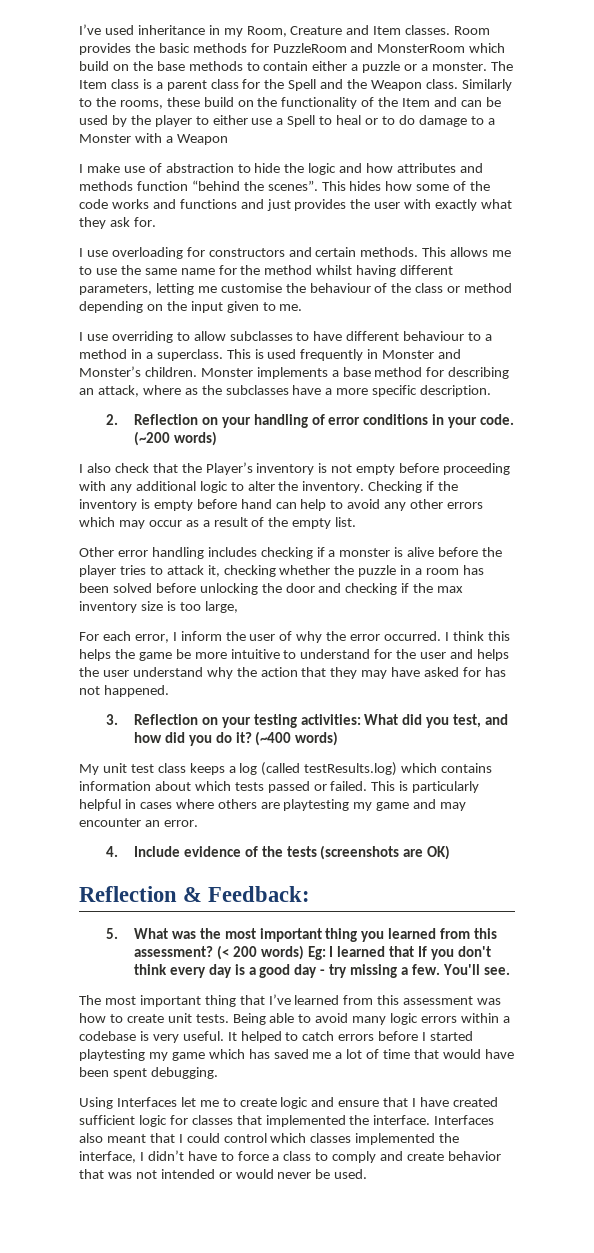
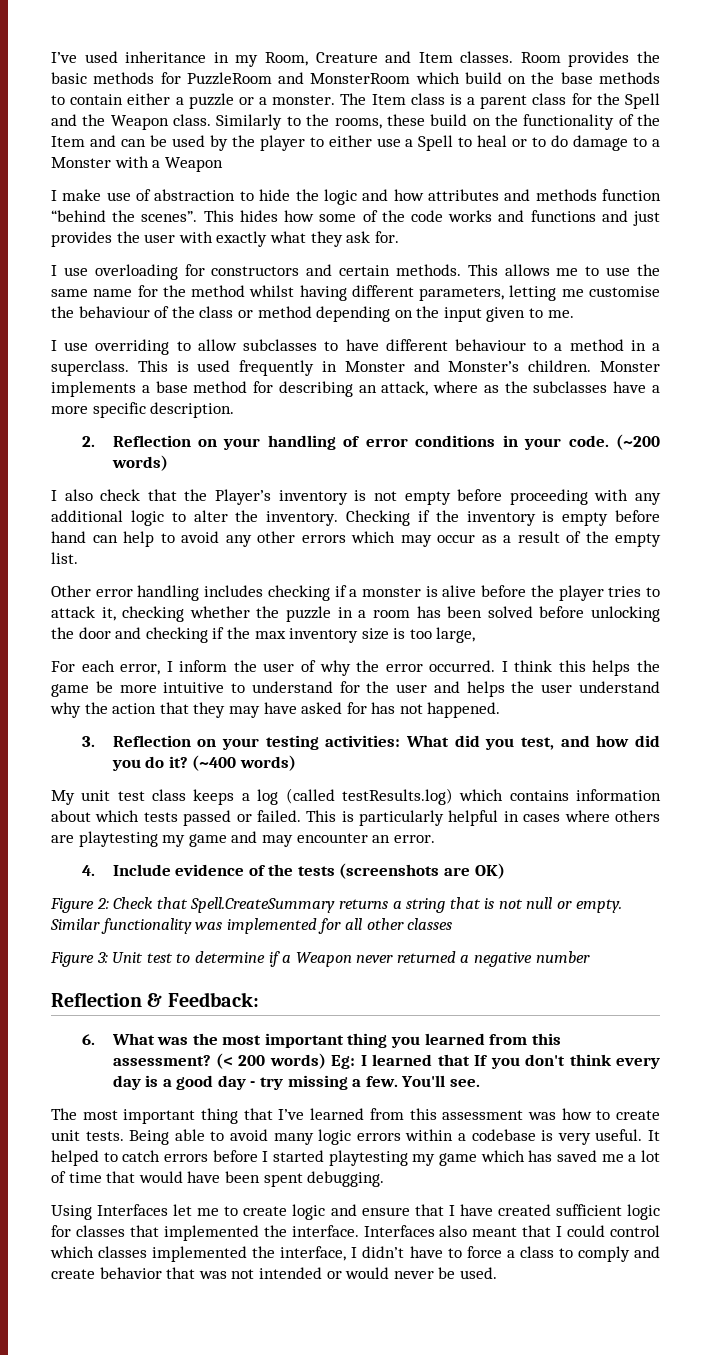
+ Figure 2: Check that Spell.CreateSummary returns a string that is not null or empty. Similar functionality was implemented for all other classes
+ Figure 3: Unit test to determine if a Weapon never returned a negative number
- 5. What was the most important thing you learned from this assessment?
+ 6. What was the most important thing you learned from this assessment?

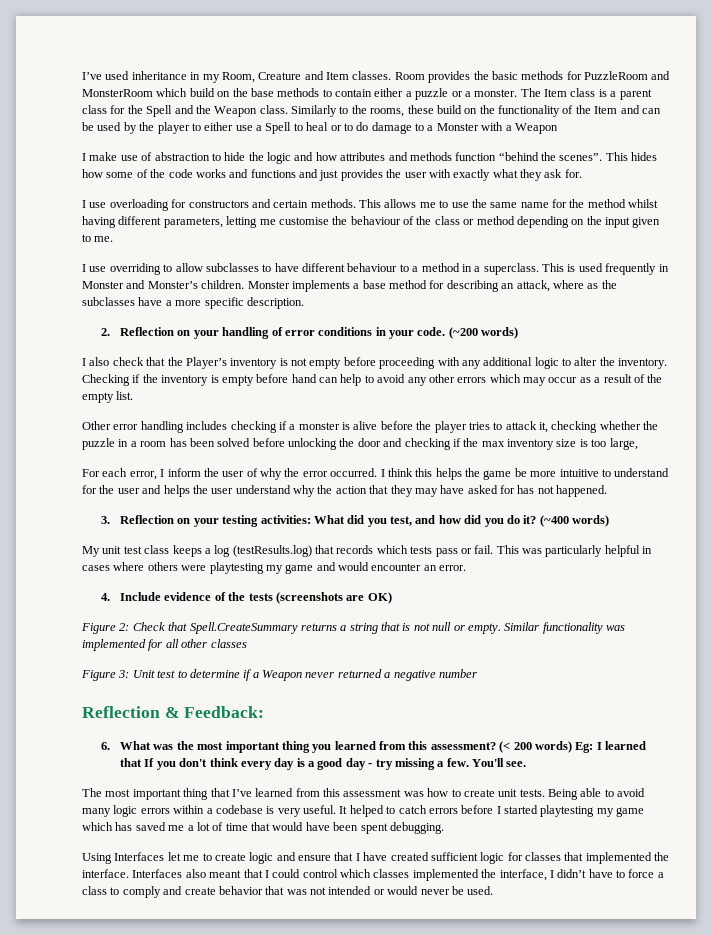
- My unit test class keeps a log (called testResults.log) which contains information about which tests passed or failed. This is particularly helpful in cases where others are playtesting my game and may encounter an error.
+ My unit test class keeps a log (testResults.log) that records which tests pass or fail. This was particularly helpful in cases where others were playtesting my game and would encounter an error.

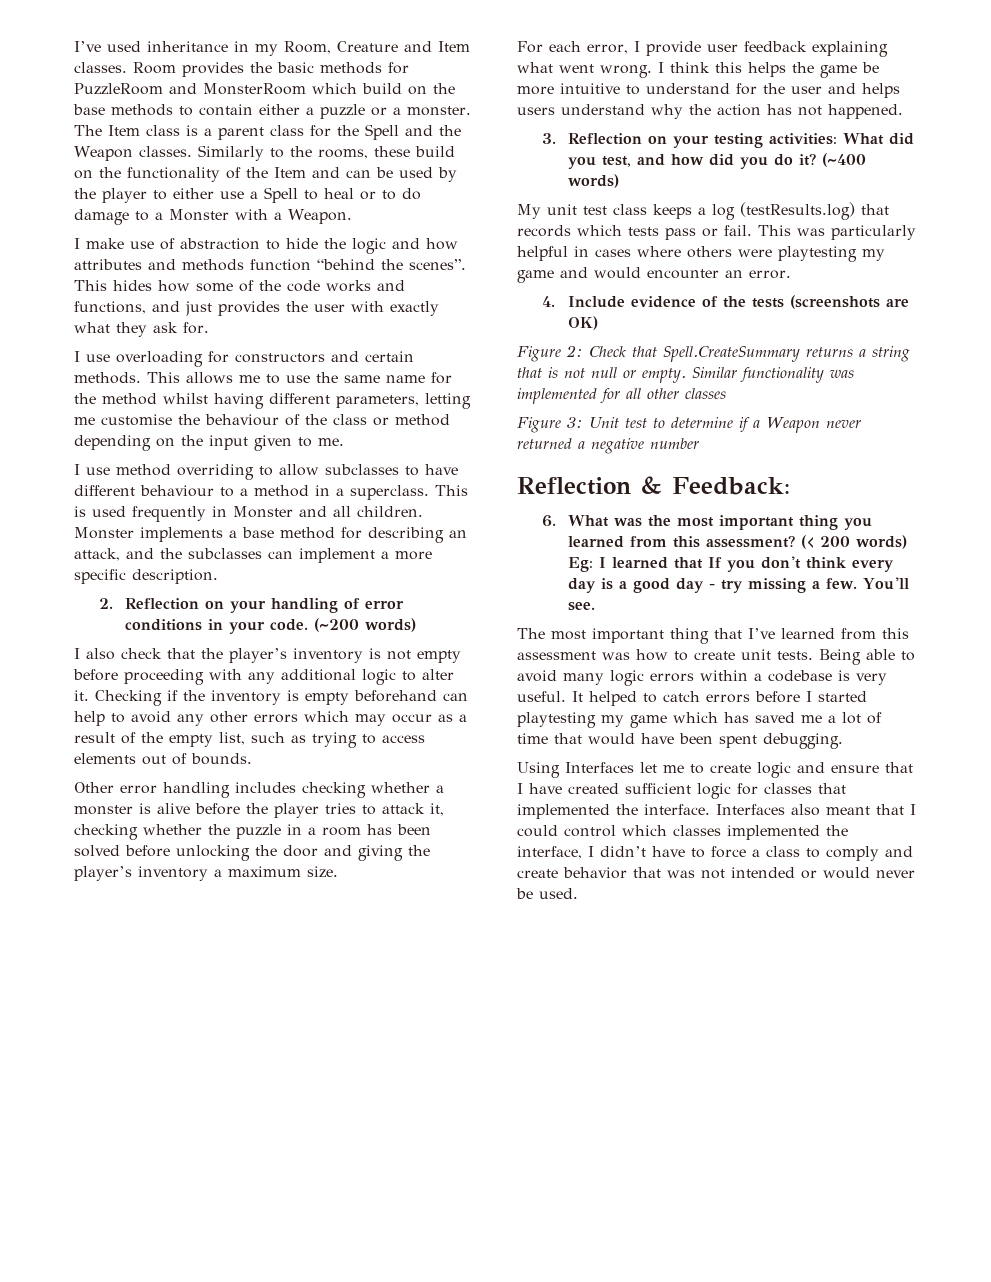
- The Item class is a parent class for the Spell and the Weapon class.
+ The Item class is a parent class for the Spell and the Weapon classes.
- Similarly to the rooms, these build on the functionality of the Item and can be used by the player to either use a Spell to heal or to do damage to a Monster with a Weapon
+ Similarly to the rooms, these build on the functionality of the Item and can be used by the player to either use a Spell to heal or to do damage to a Monster with a Weapon.
- This hides how some of the code works and functions and just provides the user with exactly what they ask for.
+ This hides how some of the code works and functions, and just provides the user with exactly what they ask for.
- I use overriding to allow subclasses to have different behaviour to a method in a superclass.
+ I use method overriding to allow subclasses to have different behaviour to a method in a superclass.
- This is used frequently in Monster and Monster’s children.
+ This is used frequently in Monster and all children.
- Monster implements a base method for describing an attack, where as the subclasses have a more specific description.
+ Monster implements a base method for describing an attack, and the subclasses can implement a more specific description.
- I also check that the Player’s inventory is not empty before proceeding with any additional logic to alter the inventory.
+ I also check that the player’s inventory is not empty before proceeding with any additional logic to alter it.
- Checking if the inventory is empty before hand can help to avoid any other errors which may occur as a result of the empty list.
+ Checking if the inventory is empty beforehand can help to avoid any other errors which may occur as a result of the empty list, such as trying to access elements out of bounds.
- Other error handling includes checking if a monster is alive before the player tries to attack it, checking whether the puzzle in a room has been solved before unlocking the door and checking if the max inventory size is too large,
- For each error, I inform the user of why the error occurred.
+ Other error handling includes checking whether a monster is alive before the player tries to attack it, checking whether the puzzle in a room has been solved before unlocking the door and giving the player’s inventory a maximum size.
+ For each error, I provide user feedback explaining what went wrong.
- I think this helps the game be more intuitive to understand for the user and helps the user understand why the action that they may have asked for has not happened.
+ I think this helps the game be more intuitive to understand for the user and helps users understand why the action has not happened.

